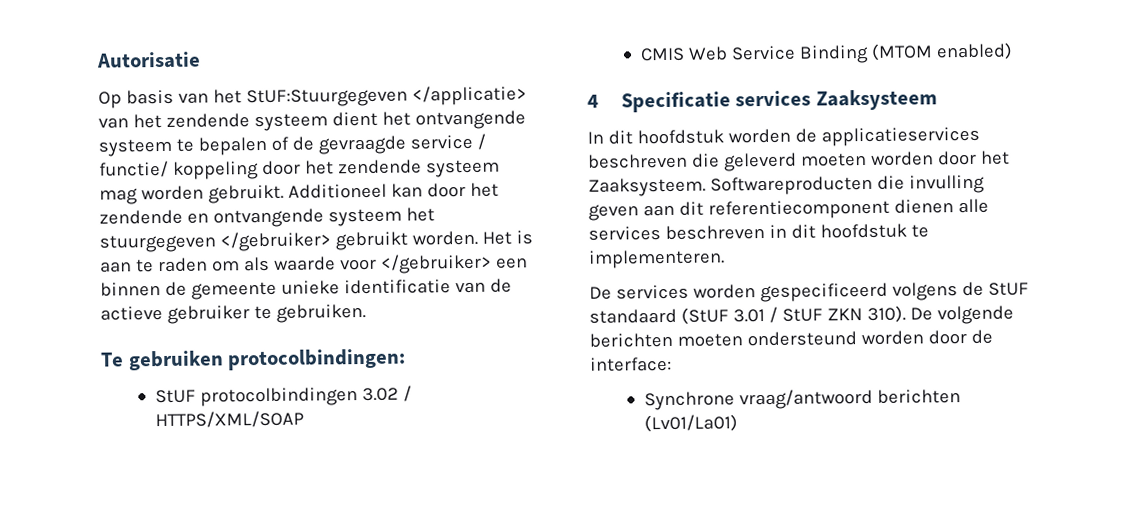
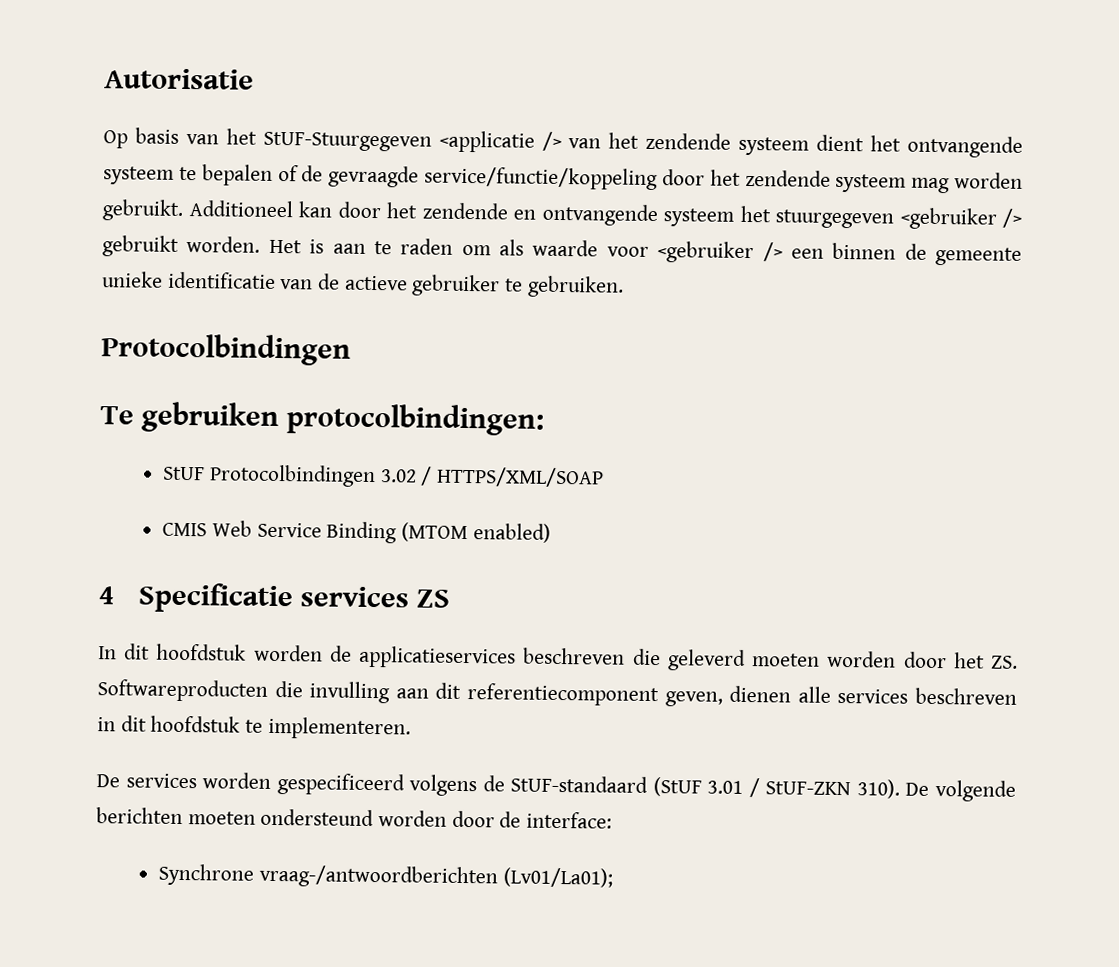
- Op basis van het StUF:Stuurgegeven </applicatie> van het zendende systeem dient het ontvangende systeem te bepalen of de gevraagde service / functie/ koppeling door het zendende systeem mag worden gebruikt.
+ Op basis van het StUF-Stuurgegeven <applicatie /> van het zendende systeem dient het ontvangende systeem te bepalen of de gevraagde service/functie/koppeling door het zendende systeem mag worden gebruikt.
- Additioneel kan door het zendende en ontvangende systeem het stuurgegeven </gebruiker> gebruikt worden.
+ Additioneel kan door het zendende en ontvangende systeem het stuurgegeven <gebruiker /> gebruikt worden.
- Het is aan te raden om als waarde voor </gebruiker> een binnen de gemeente unieke identificatie van de actieve gebruiker te gebruiken.
+ Het is aan te raden om als waarde voor <gebruiker /> een binnen de gemeente unieke identificatie van de actieve gebruiker te gebruiken.
+ Protocolbindingen
- StUF protocolbindingen 3.02 / HTTPS/XML/SOAP
+ StUF Protocolbindingen 3.02 / HTTPS/XML/SOAP
- 4 Specificatie services Zaaksysteem
+ 4 Specificatie services ZS
- In dit hoofdstuk worden de applicatieservices beschreven die geleverd moeten worden door het Zaaksysteem. Softwareproducten die invulling geven aan dit referentiecomponent dienen alle services beschreven in dit hoofdstuk te implementeren.
+ In dit hoofdstuk worden de applicatieservices beschreven die geleverd moeten worden door het ZS. Softwareproducten die invulling aan dit referentiecomponent geven, dienen alle services beschreven in dit hoofdstuk te implementeren.
- De services worden gespecificeerd volgens de StUF standaard (StUF 3.01 / StUF ZKN 310).
+ De services worden gespecificeerd volgens de StUF-standaard (StUF 3.01 / StUF-ZKN 310).
- Synchrone vraag/antwoord berichten (Lv01/La01)
+ Synchrone vraag-/antwoordberichten (Lv01/La01);

